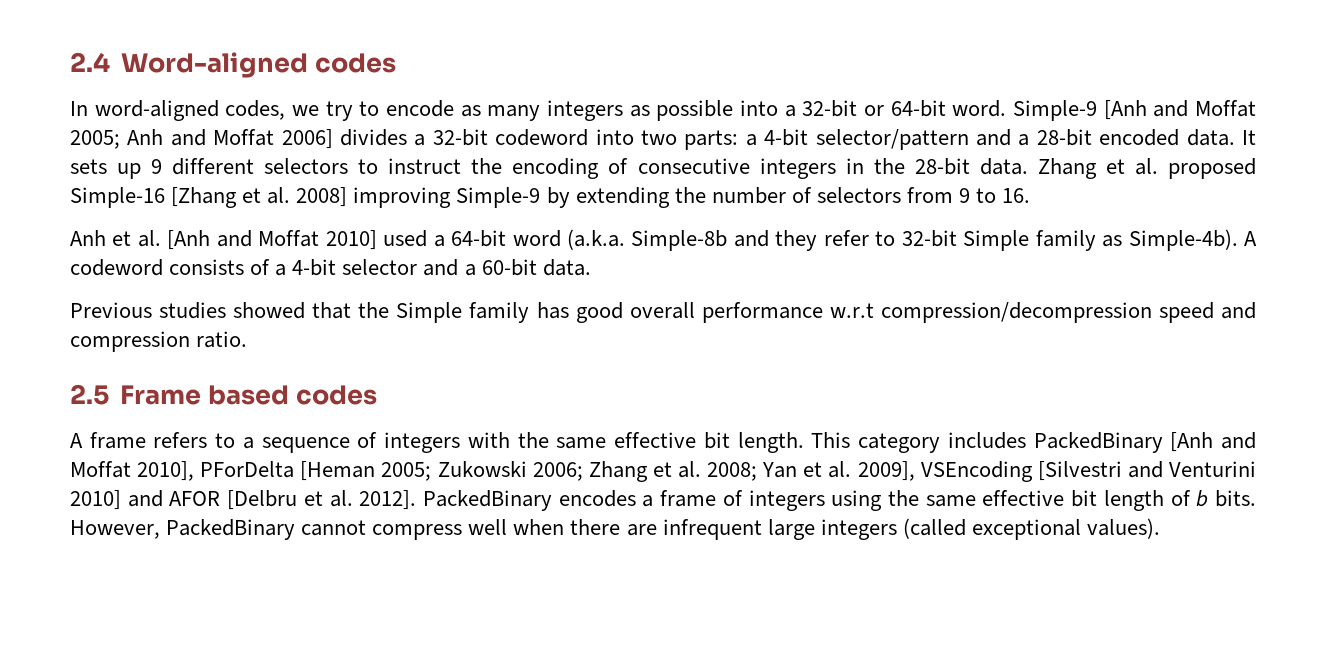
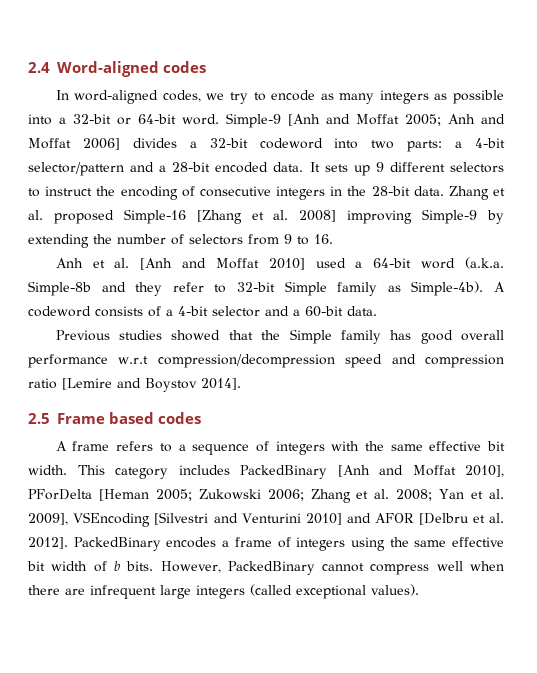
- Previous studies showed that the Simple family has good overall performance w.r.t compression/decompression speed and compression ratio.
+ Previous studies showed that the Simple family has good overall performance w.r.t compression/decompression speed and compression ratio [Lemire and Boystov 2014].
- A frame refers to a sequence of integers with the same effective bit length.
+ A frame refers to a sequence of integers with the same effective bit width.
- PackedBinary encodes a frame of integers using the same effective bit length of b bits.
+ PackedBinary encodes a frame of integers using the same effective bit width of b bits.

